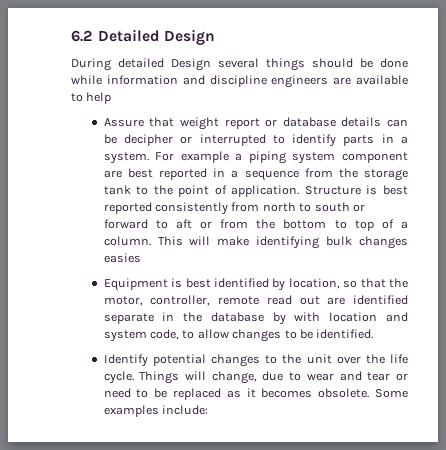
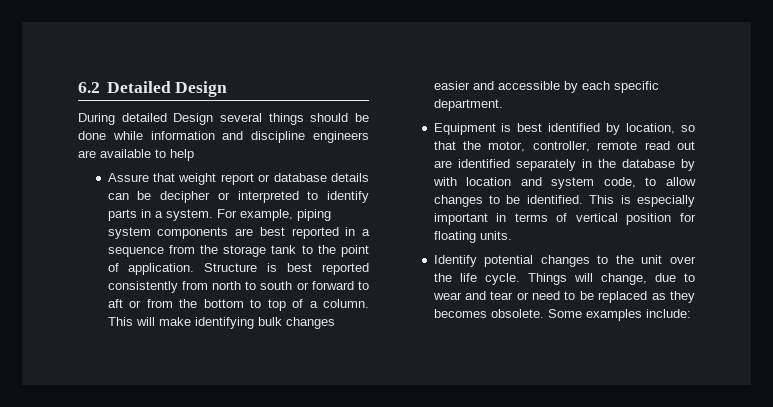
- Assure that weight report or database details can be decipher or interrupted to identify parts in a system.
+ Assure that weight report or database details can be decipher or interpreted to identify parts in a system.
- For example a piping system component are best reported in a sequence from the storage tank to the point of application.
+ For example, piping system components are best reported in a sequence from the storage tank to the point of application.
- This will make identifying bulk changes easies
+ This will make identifying bulk changes easier and accessible by each specific department.
- Equipment is best identified by location, so that the motor, controller, remote read out are identified separate in the database by with location and system code, to allow changes to be identified.
+ Equipment is best identified by location, so that the motor, controller, remote read out are identified separately in the database by with location and system code, to allow changes to be identified. This is especially important in terms of vertical position for floating units.
- Things will change, due to wear and tear or need to be replaced as it becomes obsolete.
+ Things will change, due to wear and tear or need to be replaced as they becomes obsolete.

